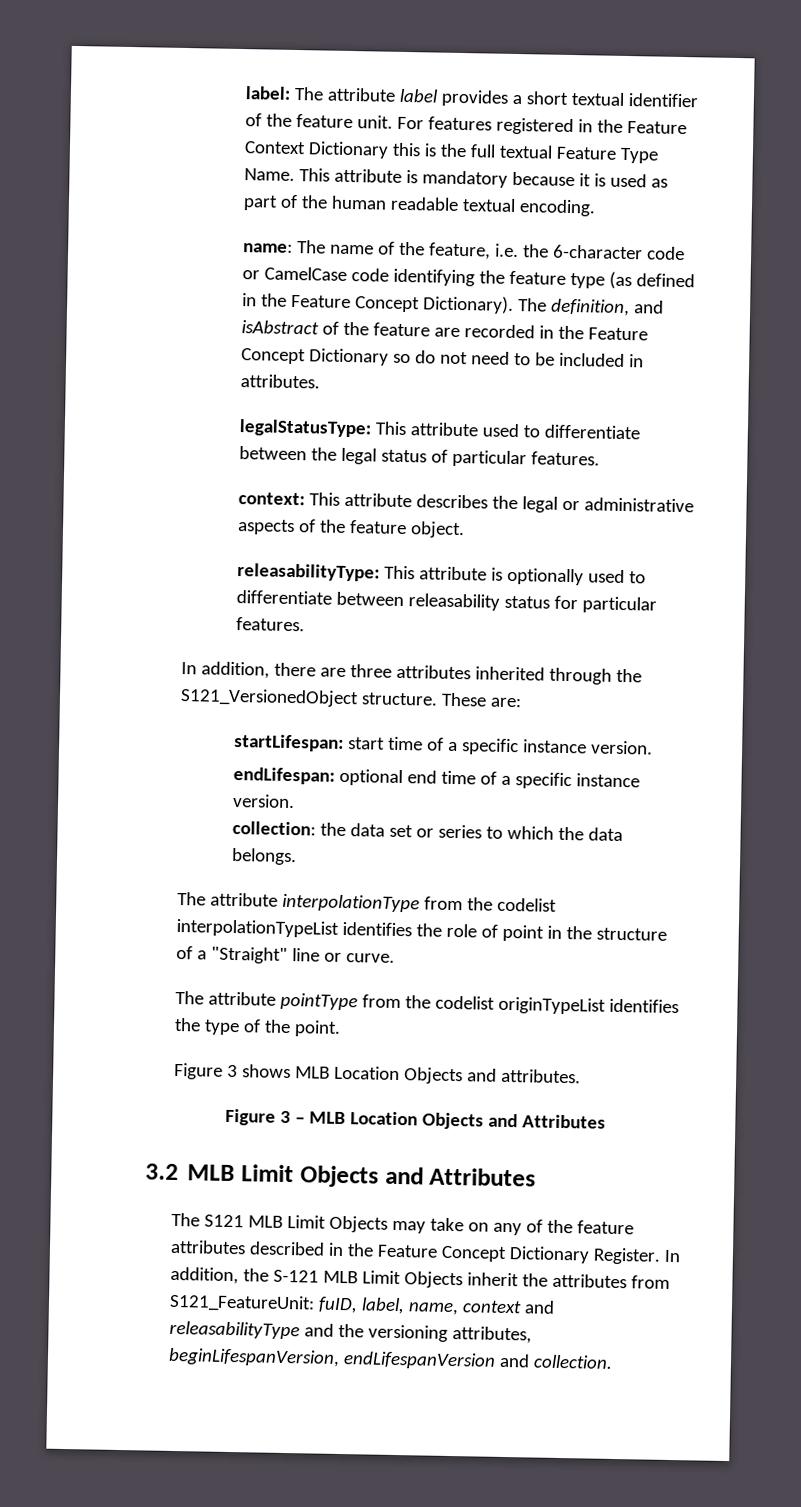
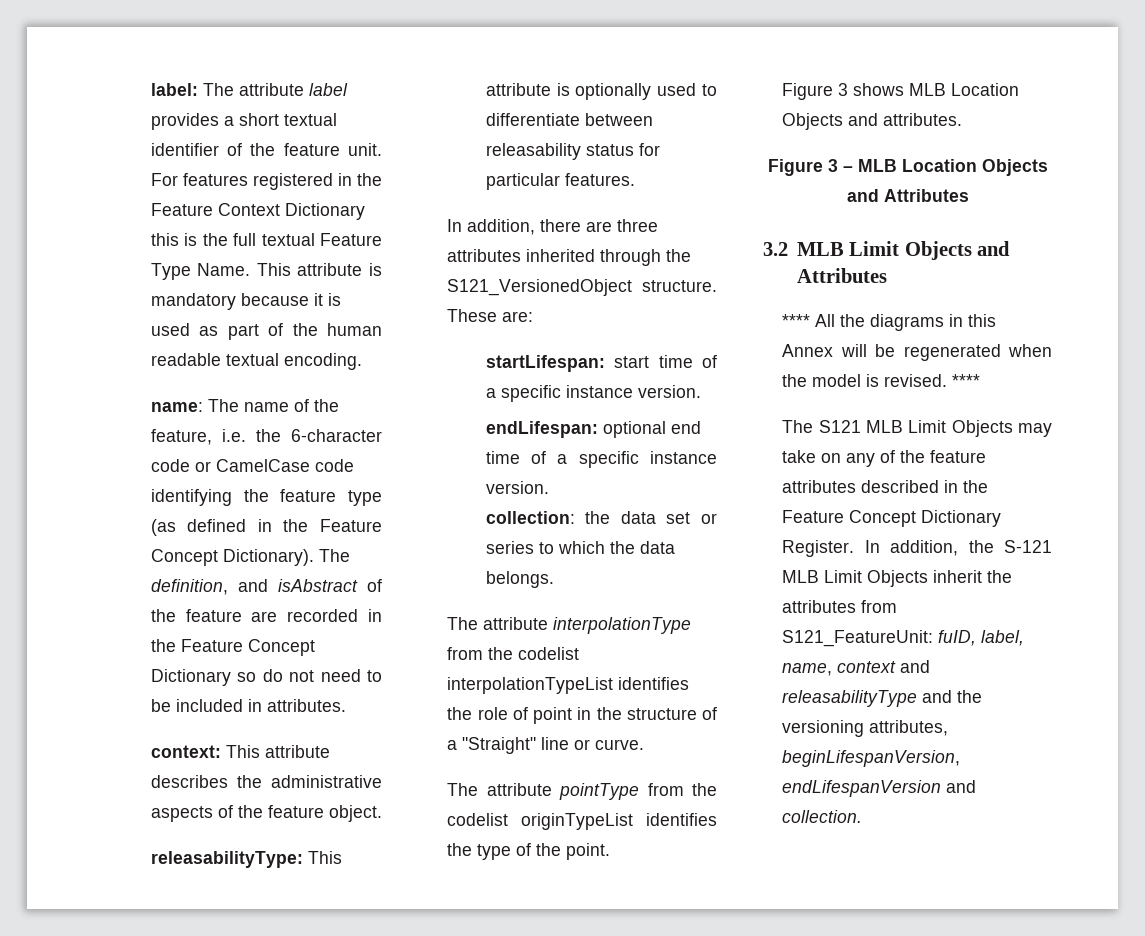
- legalStatusType: This attribute used to differentiate between the legal status of particular features.
- context: This attribute describes the legal or administrative aspects of the feature object.
+ context: This attribute describes the administrative aspects of the feature object.
+ **** All the diagrams in this Annex will be regenerated when the model is revised. ****

